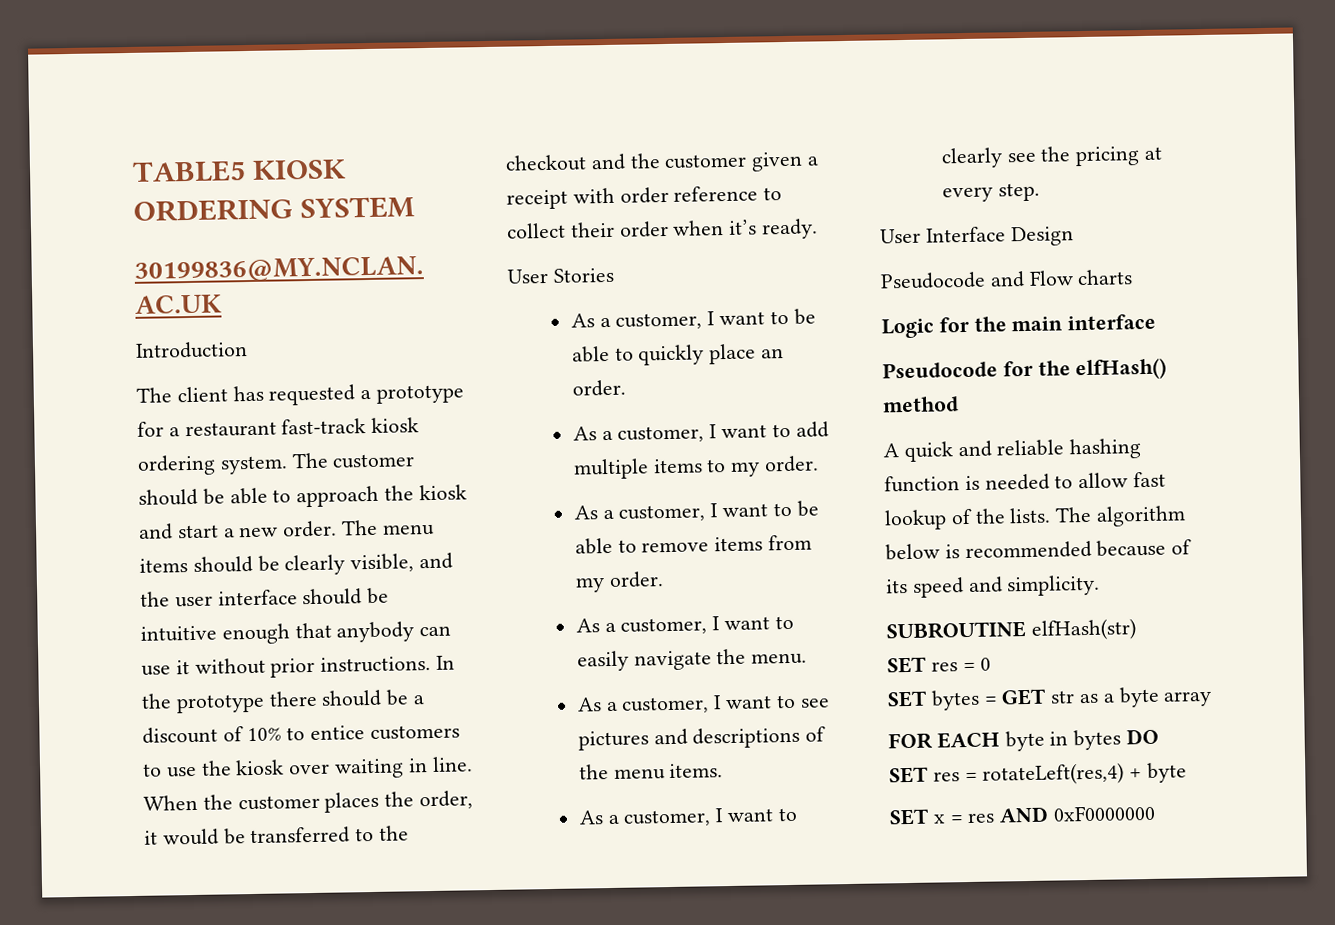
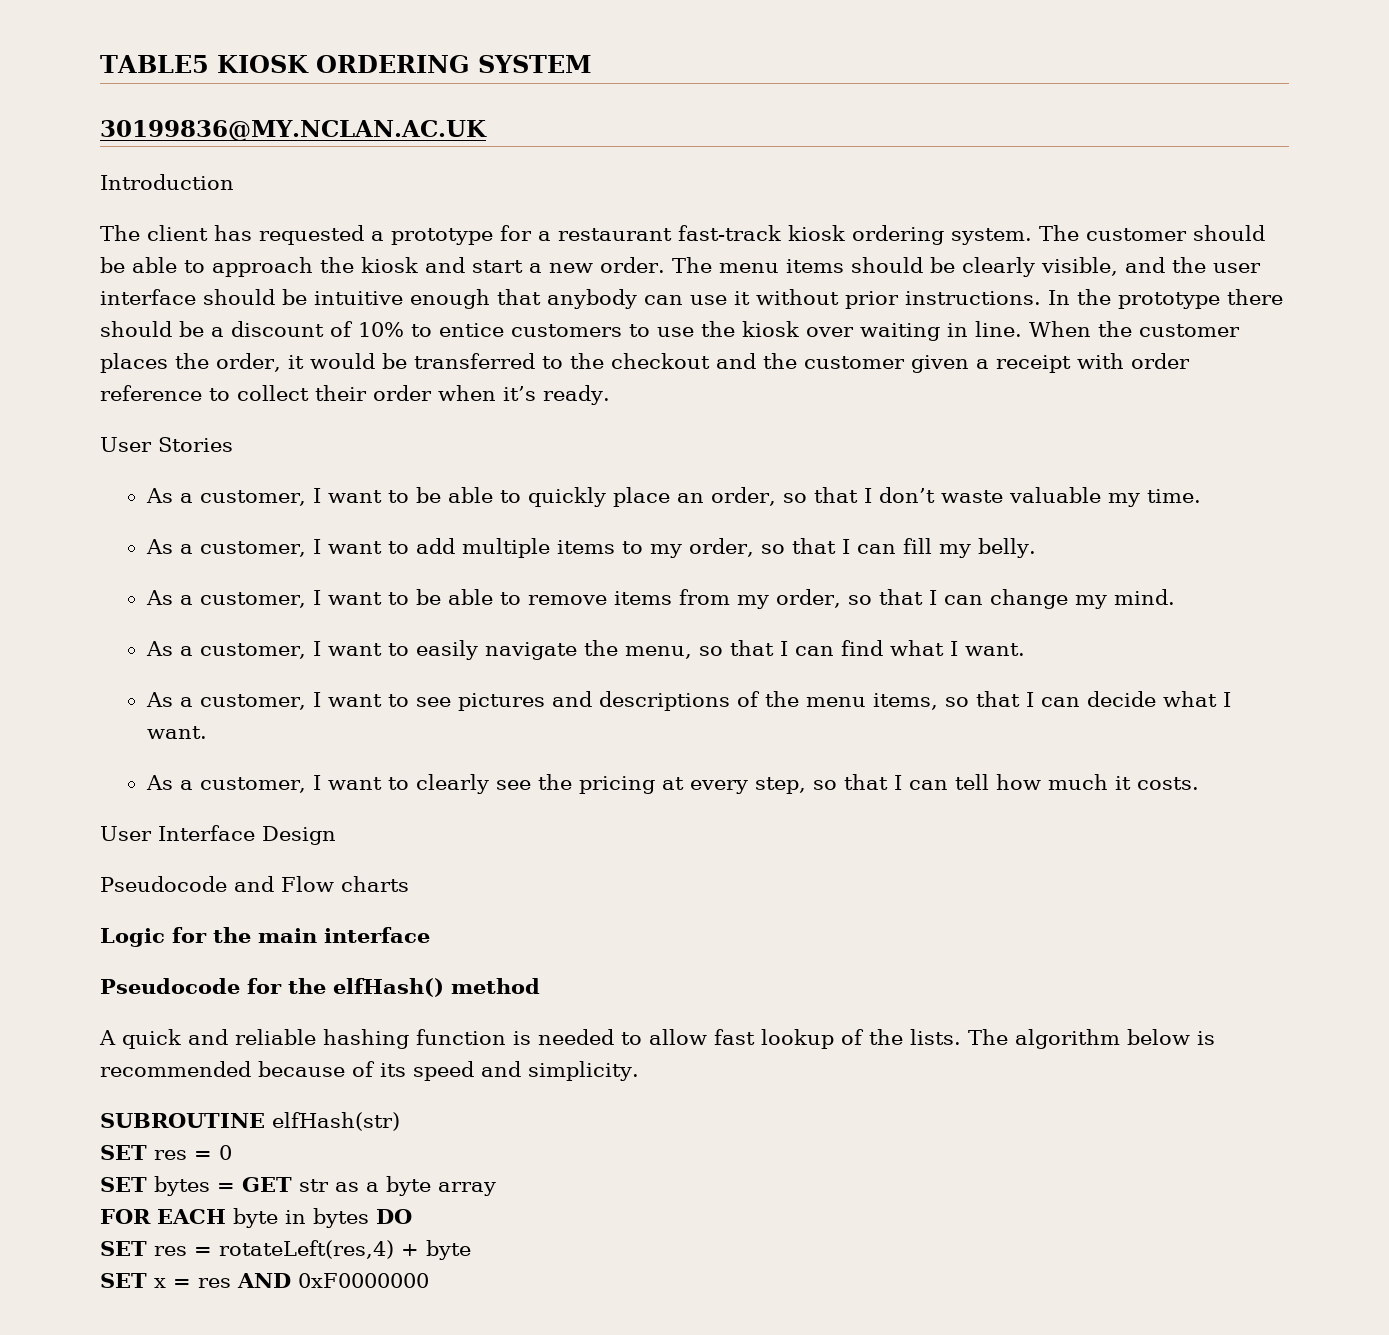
- As a customer, I want to be able to quickly place an order.
+ As a customer, I want to be able to quickly place an order, so that I don’t waste valuable my time.
- As a customer, I want to add multiple items to my order.
+ As a customer, I want to add multiple items to my order, so that I can fill my belly.
- As a customer, I want to be able to remove items from my order.
+ As a customer, I want to be able to remove items from my order, so that I can change my mind.
- As a customer, I want to easily navigate the menu.
+ As a customer, I want to easily navigate the menu, so that I can find what I want.
- As a customer, I want to see pictures and descriptions of the menu items.
+ As a customer, I want to see pictures and descriptions of the menu items, so that I can decide what I want.
- As a customer, I want to clearly see the pricing at every step.
+ As a customer, I want to clearly see the pricing at every step, so that I can tell how much it costs.

